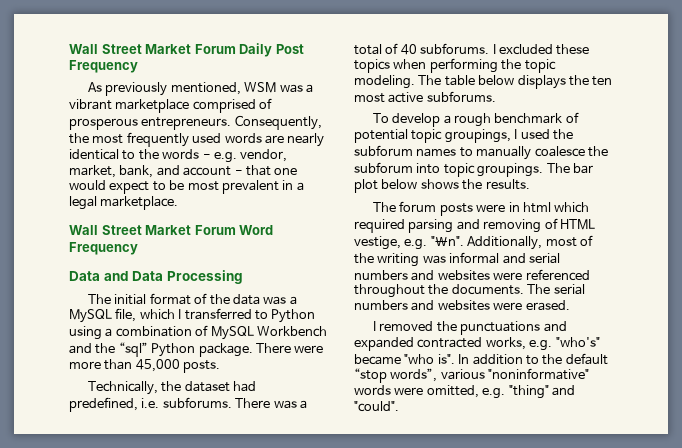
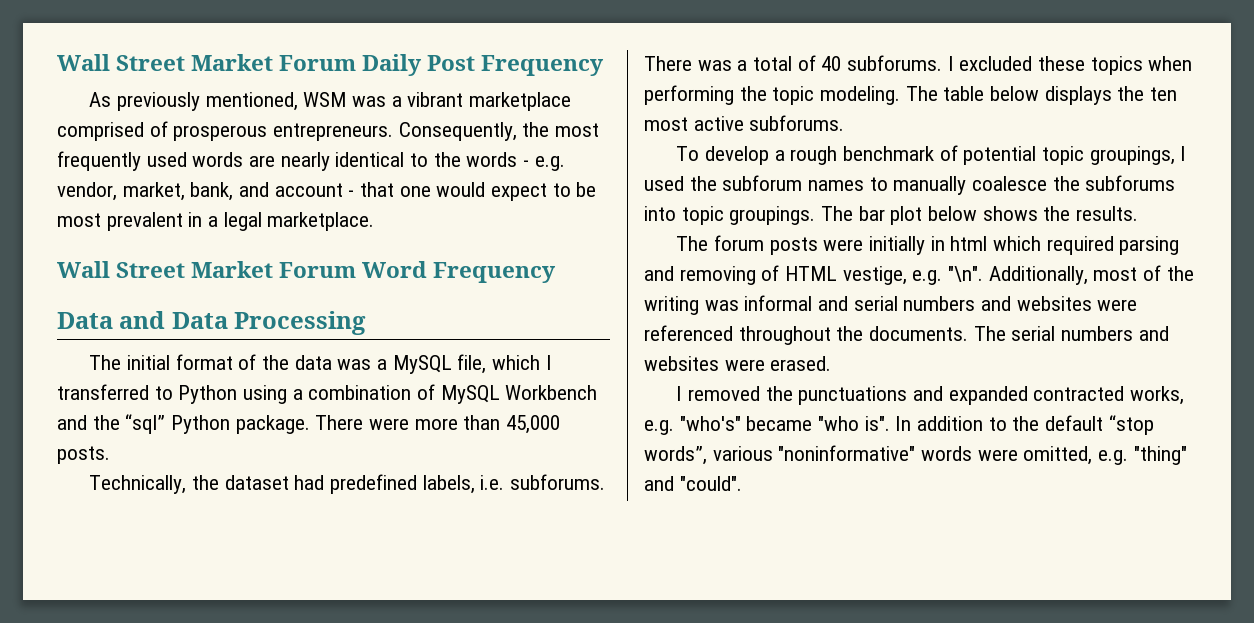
- Technically, the dataset had predefined, i.e. subforums.
+ Technically, the dataset had predefined labels, i.e. subforums.
- To develop a rough benchmark of potential topic groupings, I used the subforum names to manually coalesce the subforum into topic groupings.
+ To develop a rough benchmark of potential topic groupings, I used the subforum names to manually coalesce the subforums into topic groupings.
- The forum posts were in html which required parsing and removing of HTML vestige, e.g. "\n".
+ The forum posts were initially in html which required parsing and removing of HTML vestige, e.g. "\n".

